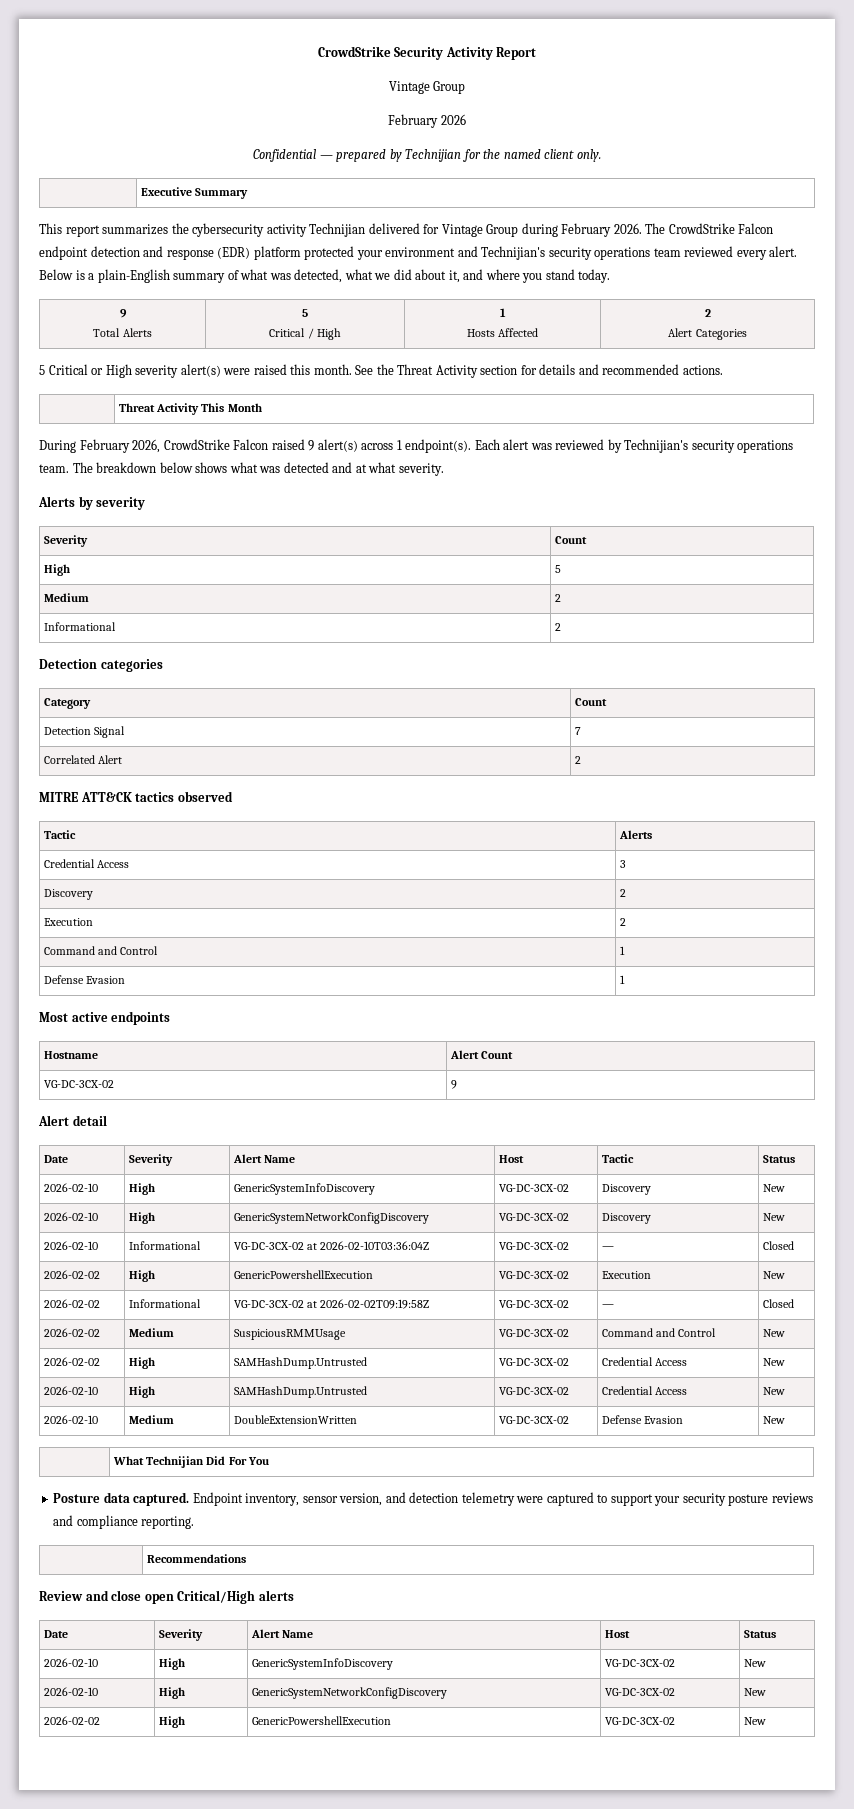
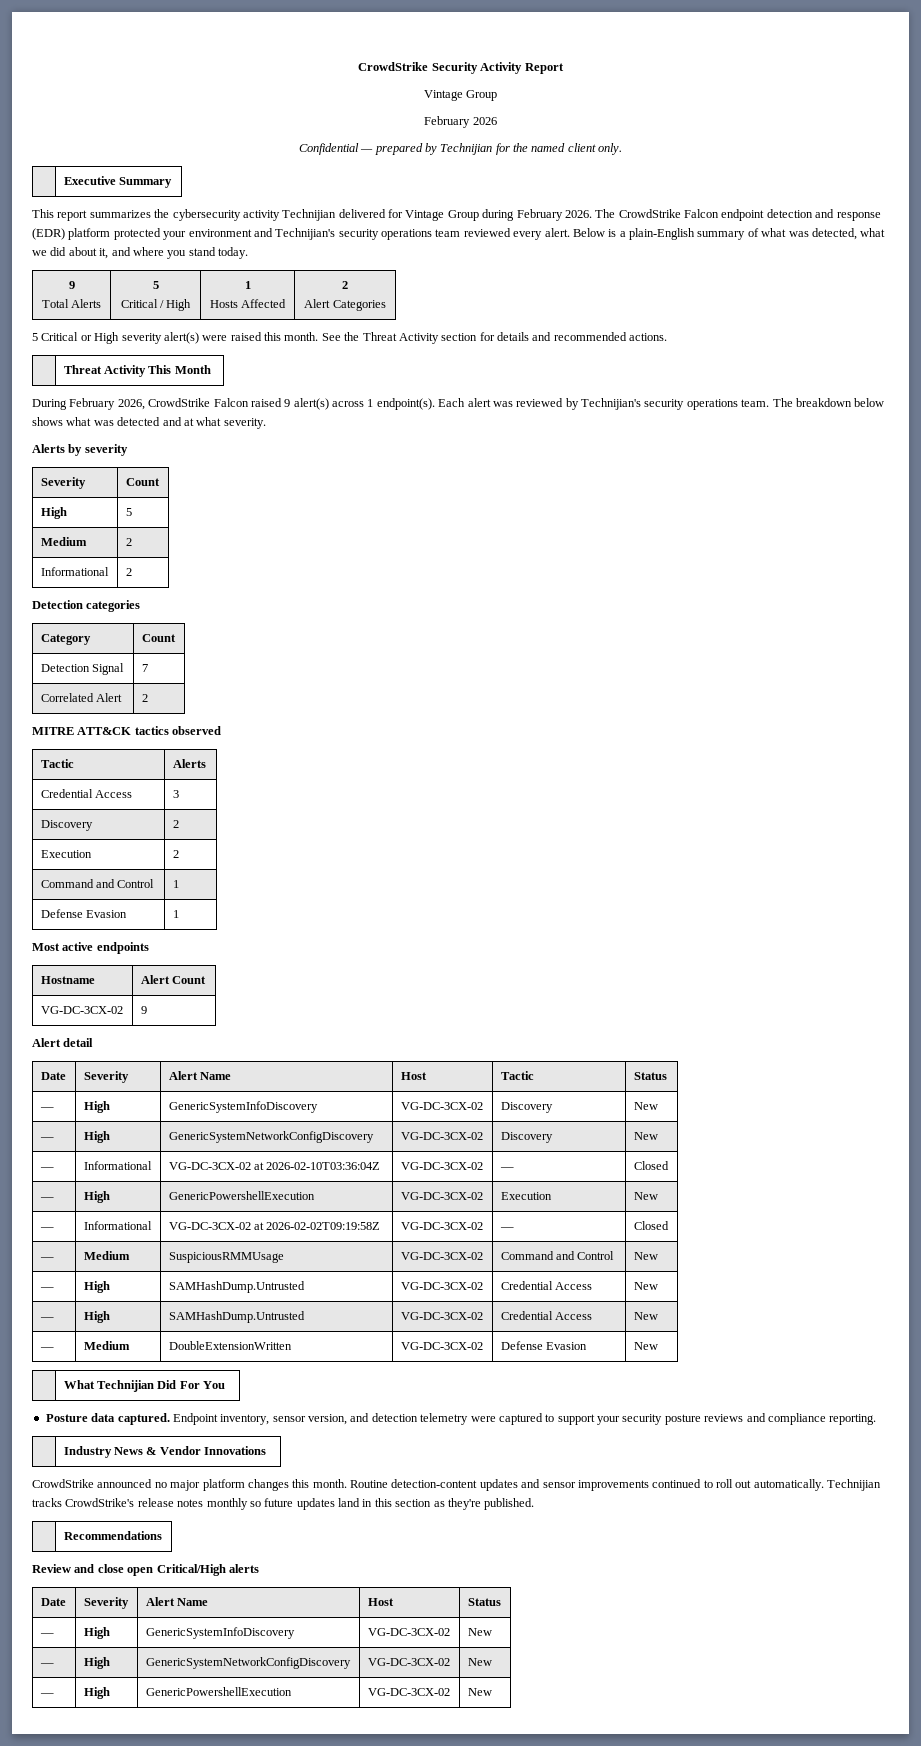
- 2026-02-10 | High | GenericSystemInfoDiscovery | VG-DC-3CX-02 | Discovery | New
+ — | High | GenericSystemInfoDiscovery | VG-DC-3CX-02 | Discovery | New
- 2026-02-10 | High | GenericSystemNetworkConfigDiscovery | VG-DC-3CX-02 | Discovery | New
+ — | High | GenericSystemNetworkConfigDiscovery | VG-DC-3CX-02 | Discovery | New
- 2026-02-10 | Informational | VG-DC-3CX-02 at 2026-02-10T03:36:04Z | VG-DC-3CX-02 | — | Closed
+ — | Informational | VG-DC-3CX-02 at 2026-02-10T03:36:04Z | VG-DC-3CX-02 | — | Closed
- 2026-02-02 | High | GenericPowershellExecution | VG-DC-3CX-02 | Execution | New
+ — | High | GenericPowershellExecution | VG-DC-3CX-02 | Execution | New
- 2026-02-02 | Informational | VG-DC-3CX-02 at 2026-02-02T09:19:58Z | VG-DC-3CX-02 | — | Closed
+ — | Informational | VG-DC-3CX-02 at 2026-02-02T09:19:58Z | VG-DC-3CX-02 | — | Closed
- 2026-02-02 | Medium | SuspiciousRMMUsage | VG-DC-3CX-02 | Command and Control | New
- 2026-02-02 | High | SAMHashDump.Untrusted | VG-DC-3CX-02 | Credential Access | New
- 2026-02-10 | High | SAMHashDump.Untrusted | VG-DC-3CX-02 | Credential Access | New
- 2026-02-10 | Medium | DoubleExtensionWritten | VG-DC-3CX-02 | Defense Evasion | New
+ — | Medium | SuspiciousRMMUsage | VG-DC-3CX-02 | Command and Control | New
+ — | High | SAMHashDump.Untrusted | VG-DC-3CX-02 | Credential Access | New
+ — | High | SAMHashDump.Untrusted | VG-DC-3CX-02 | Credential Access | New
+ — | Medium | DoubleExtensionWritten | VG-DC-3CX-02 | Defense Evasion | New
+ | Industry News & Vendor Innovations
+ CrowdStrike announced no major platform changes this month. Routine detection-content updates and sensor improvements continued to roll out automatically. Technijian tracks CrowdStrike's release notes monthly so future updates land in this section as they're published.
- 2026-02-10 | High | GenericSystemInfoDiscovery | VG-DC-3CX-02 | New
+ — | High | GenericSystemInfoDiscovery | VG-DC-3CX-02 | New
- 2026-02-10 | High | GenericSystemNetworkConfigDiscovery | VG-DC-3CX-02 | New
+ — | High | GenericSystemNetworkConfigDiscovery | VG-DC-3CX-02 | New
- 2026-02-02 | High | GenericPowershellExecution | VG-DC-3CX-02 | New
+ — | High | GenericPowershellExecution | VG-DC-3CX-02 | New

